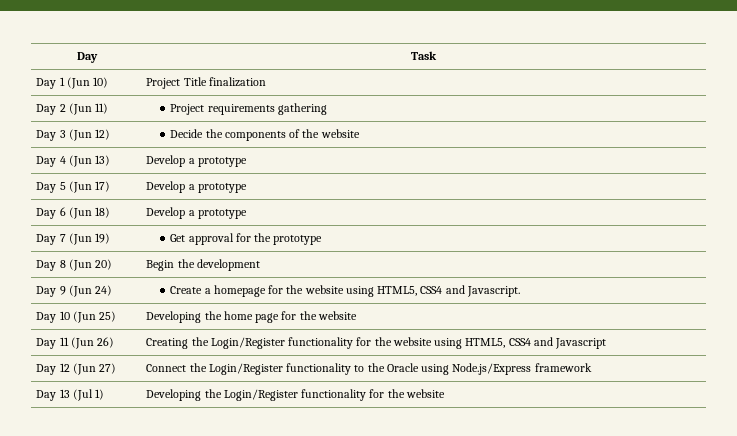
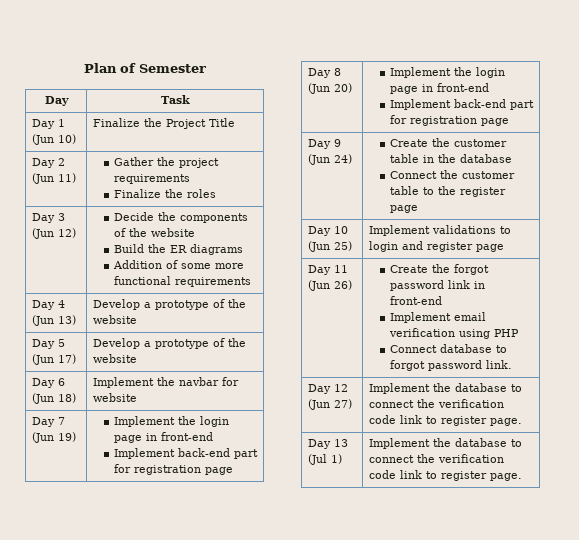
+ Plan of Semester
- Day 1 (Jun 10) | Project Title finalization
+ Day 1 (Jun 10) | Finalize the Project Title
- Day 2 (Jun 11) | Project requirements gathering
+ Day 2 (Jun 11) | Gather the project requirements
+ Finalize the roles
  Day 3 (Jun 12) | Decide the components of the website
+ Build the ER diagrams
+ Addition of some more functional requirements
- Day 4 (Jun 13) | Develop a prototype
+ Day 4 (Jun 13) | Develop a prototype of the website
- Day 5 (Jun 17) | Develop a prototype
+ Day 5 (Jun 17) | Develop a prototype of the website
- Day 6 (Jun 18) | Develop a prototype
+ Day 6 (Jun 18) | Implement the navbar for website
- Day 7 (Jun 19) | Get approval for the prototype
- Day 8 (Jun 20) | Begin the development
+ Day 7 (Jun 19) | Implement the login page in front-end
+ Implement back-end part for registration page
+ Day 8 (Jun 20) | Implement the login page in front-end
+ Implement back-end part for registration page
- Day 9 (Jun 24) | Create a homepage for the website using HTML5, CSS4 and Javascript.
- Day 10 (Jun 25) | Developing the home page for the website
- Day 11 (Jun 26) | Creating the Login/Register functionality for the website using HTML5, CSS4 and Javascript
- Day 12 (Jun 27) | Connect the Login/Register functionality to the Oracle using Node.js/Express framework
- Day 13 (Jul 1) | Developing the Login/Register functionality for the website
+ Day 9 (Jun 24) | Create the customer table in the database
+ Connect the customer table to the register page
+ Day 10 (Jun 25) | Implement validations to login and register page
+ Day 11 (Jun 26) | Create the forgot password link in front-end
+ Implement email verification using PHP
+ Connect database to forgot password link.
+ Day 12 (Jun 27) | Implement the database to connect the verification code link to register page.
+ Day 13 (Jul 1) | Implement the database to connect the verification code link to register page.

